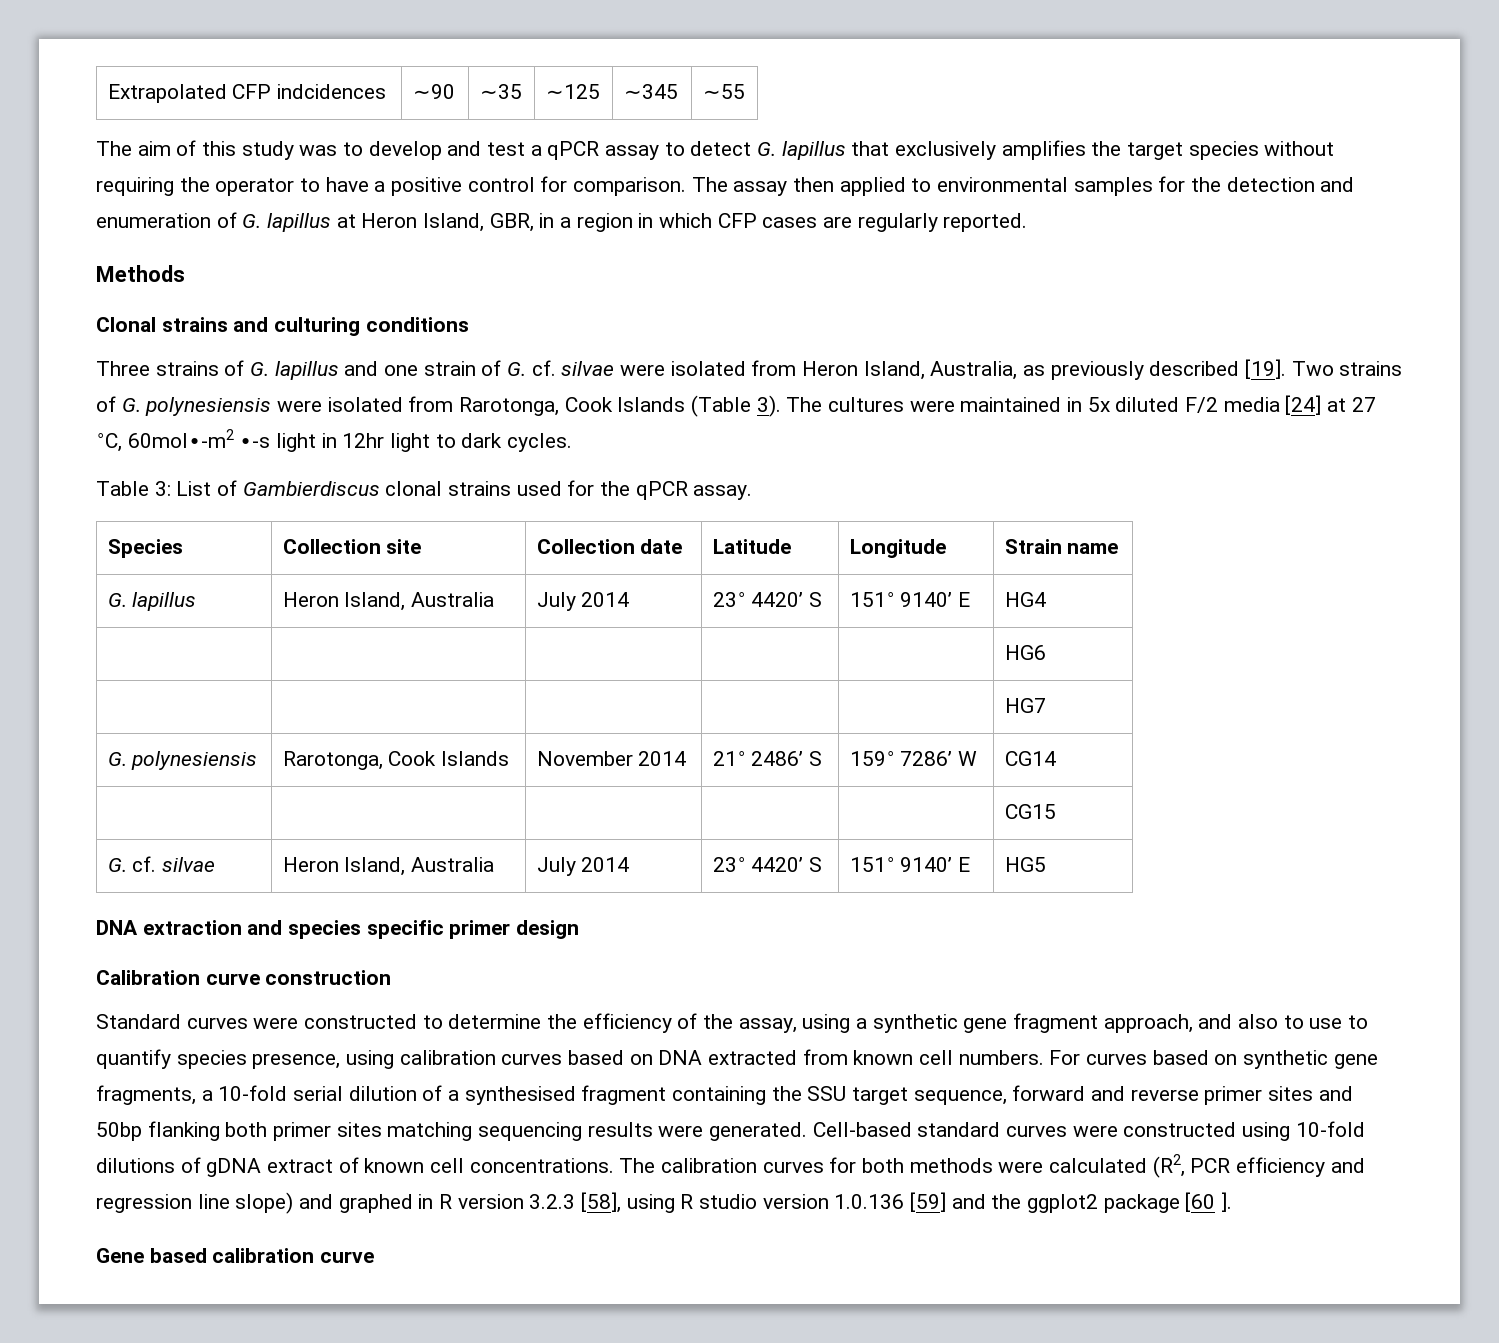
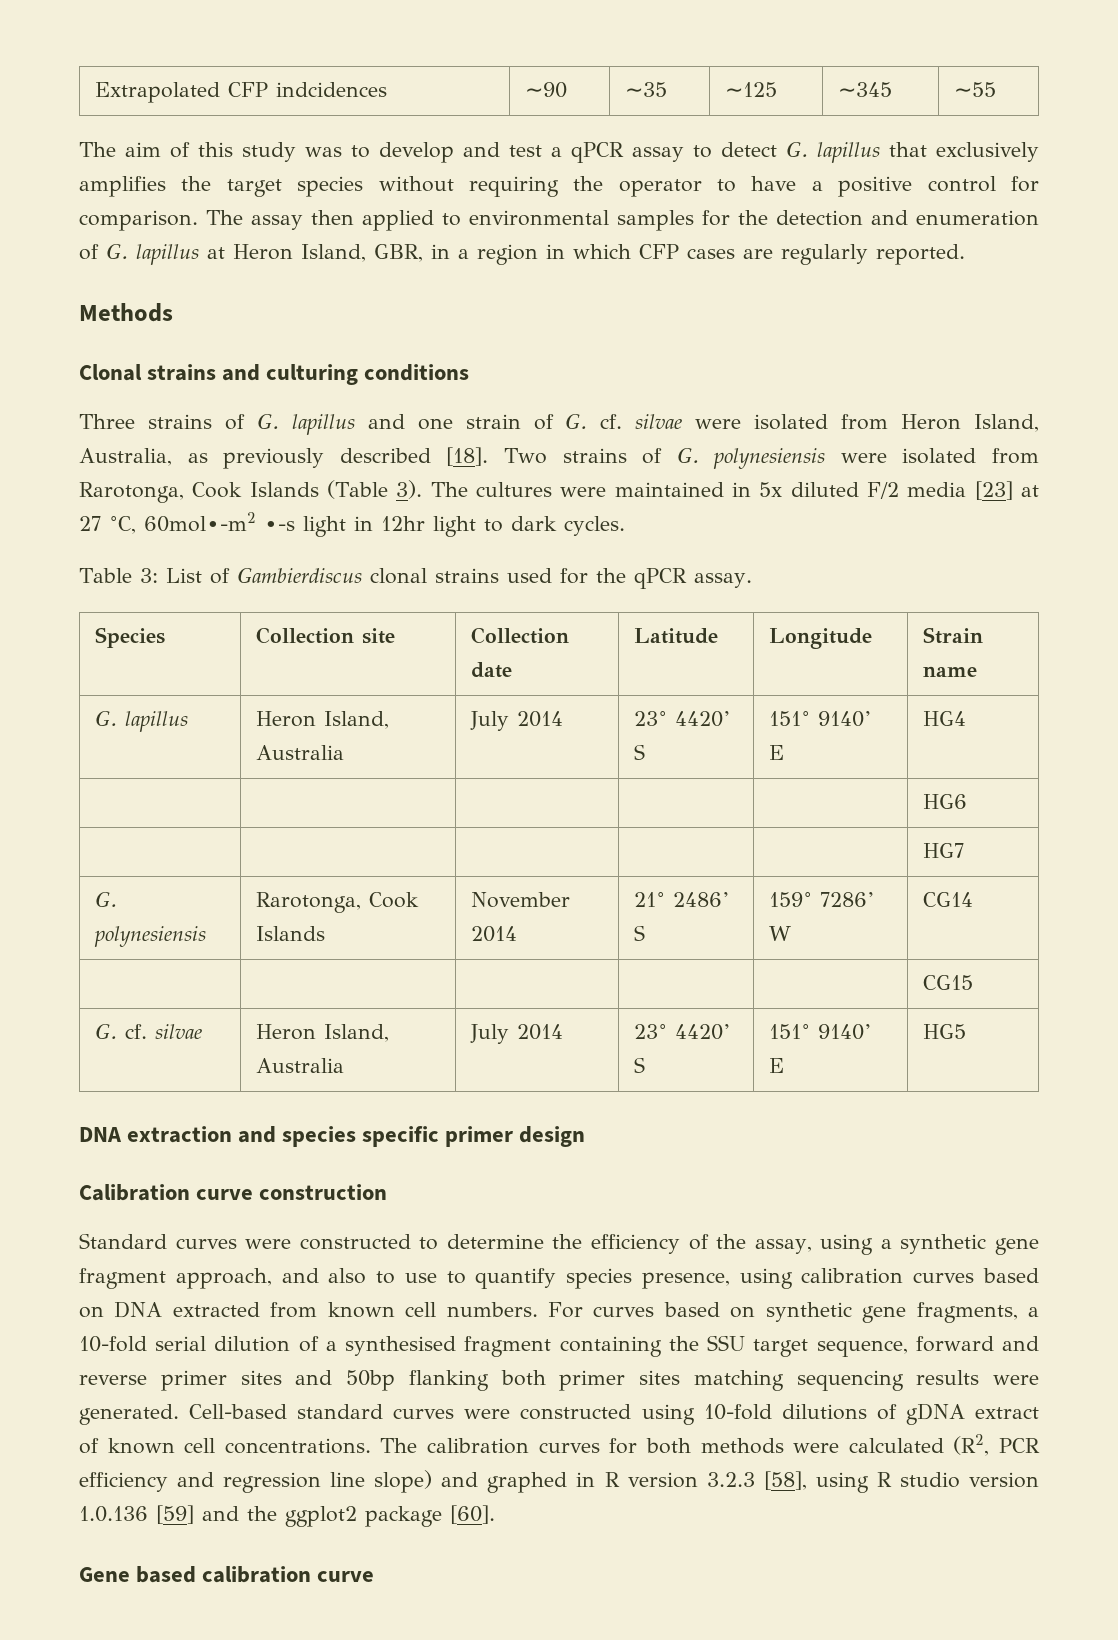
- Three strains of G. lapillus and one strain of G. cf. silvae were isolated from Heron Island, Australia, as previously described [19].
+ Three strains of G. lapillus and one strain of G. cf. silvae were isolated from Heron Island, Australia, as previously described [18].
- The cultures were maintained in 5x diluted F/2 media [24] at 27 ∘C, 60mol∙-m2 ∙-s light in 12hr light to dark cycles.
+ The cultures were maintained in 5x diluted F/2 media [23] at 27 ∘C, 60mol∙-m2 ∙-s light in 12hr light to dark cycles.
- The calibration curves for both methods were calculated (R2, PCR efficiency and regression line slope) and graphed in R version 3.2.3 [58], using R studio version 1.0.136 [59] and the ggplot2 package [60 ].
+ The calibration curves for both methods were calculated (R2, PCR efficiency and regression line slope) and graphed in R version 3.2.3 [58], using R studio version 1.0.136 [59] and the ggplot2 package [60].

